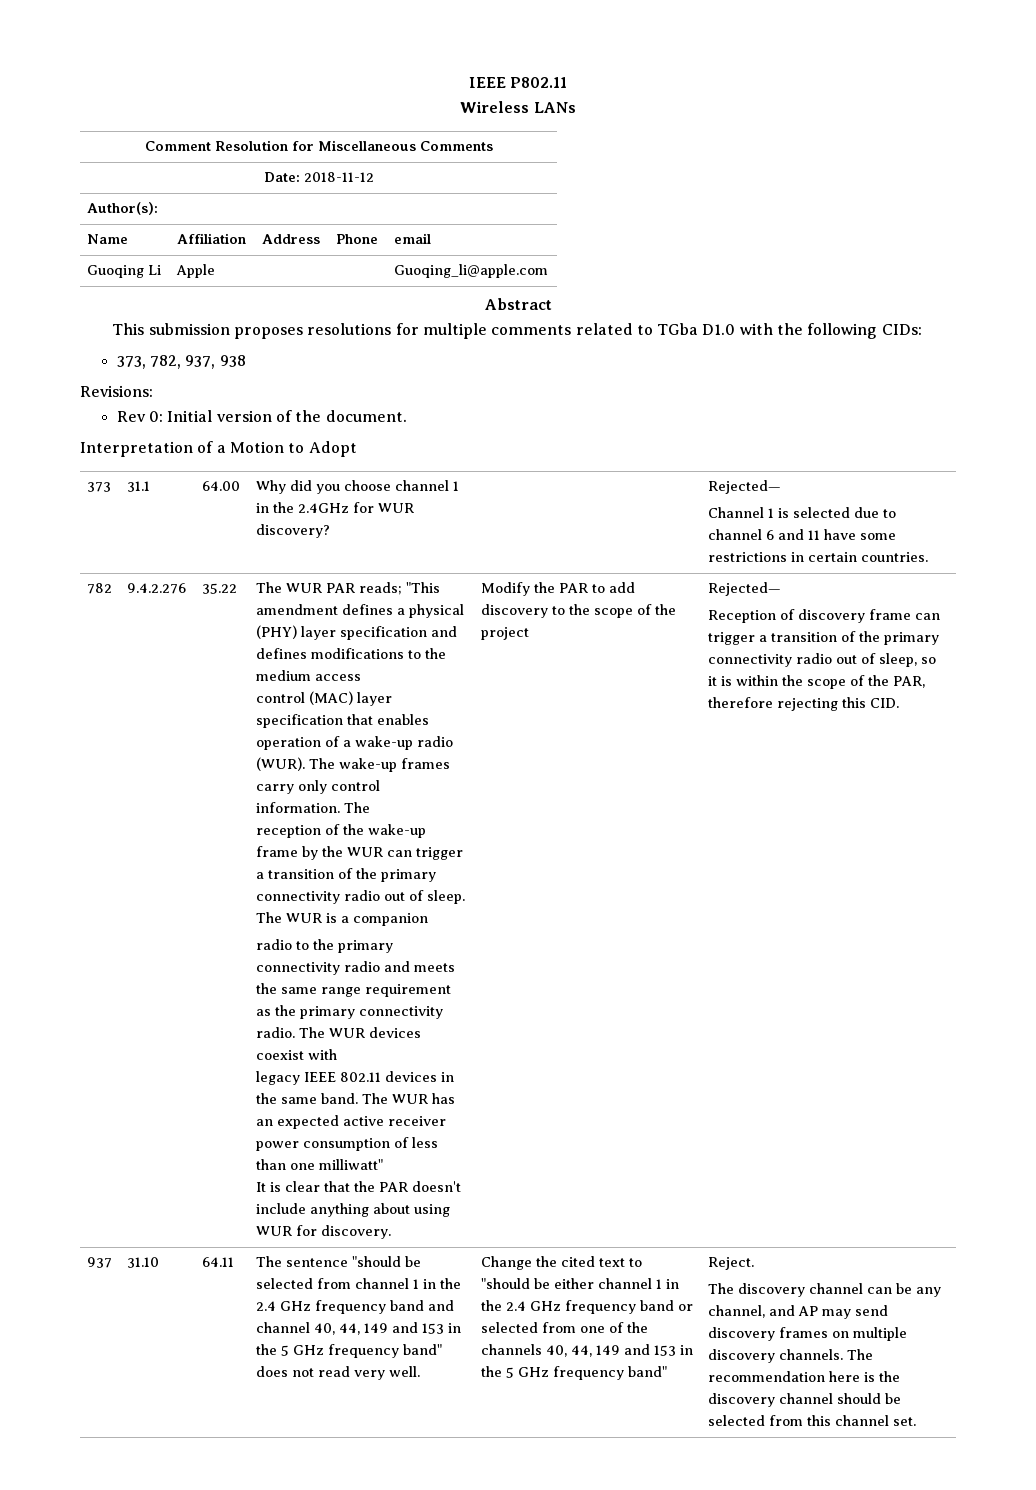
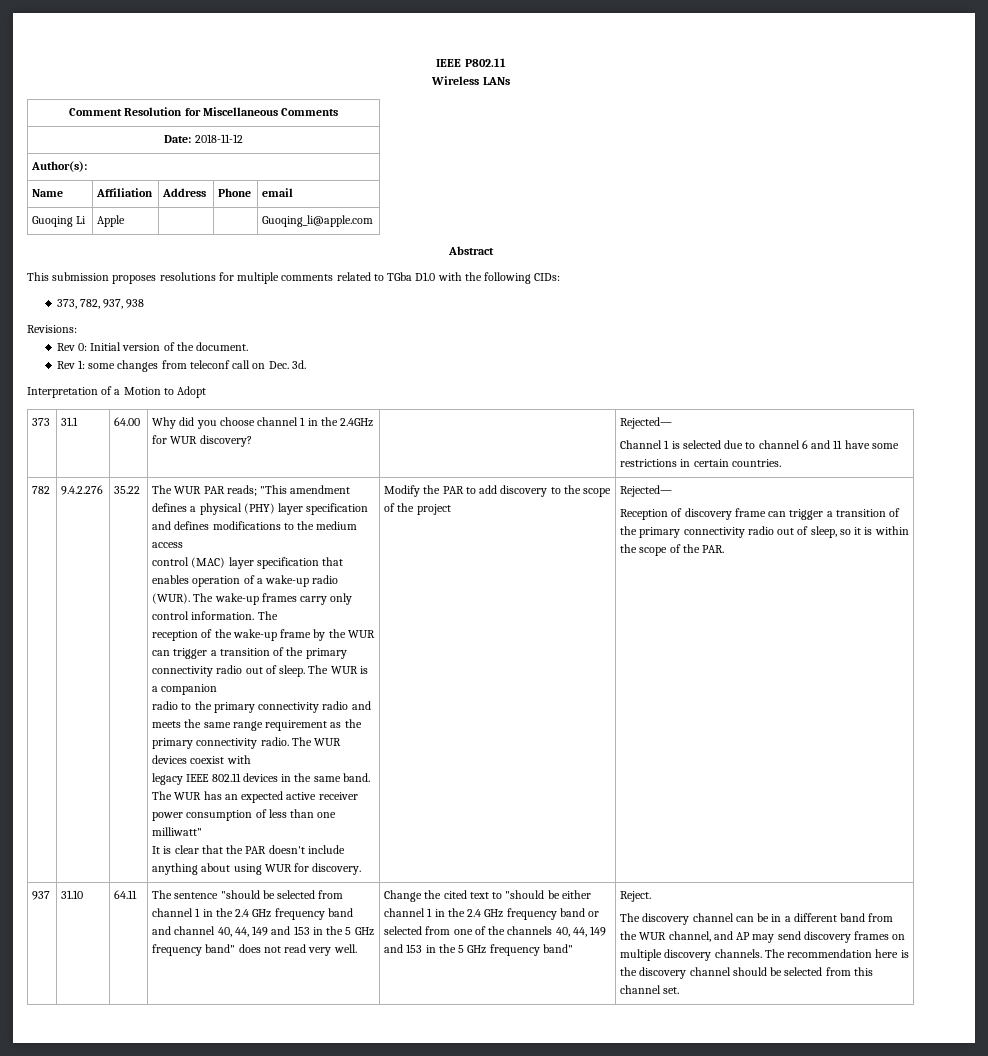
+ Rev 1: some changes from teleconf call on Dec. 3d.
- Reception of discovery frame can trigger a transition of the primary connectivity radio out of sleep, so it is within the scope of the PAR, therefore rejecting this CID.
+ Reception of discovery frame can trigger a transition of the primary connectivity radio out of sleep, so it is within the scope of the PAR.
- The discovery channel can be any channel, and AP may send discovery frames on multiple discovery channels.
+ The discovery channel can be in a different band from the WUR channel, and AP may send discovery frames on multiple discovery channels.

